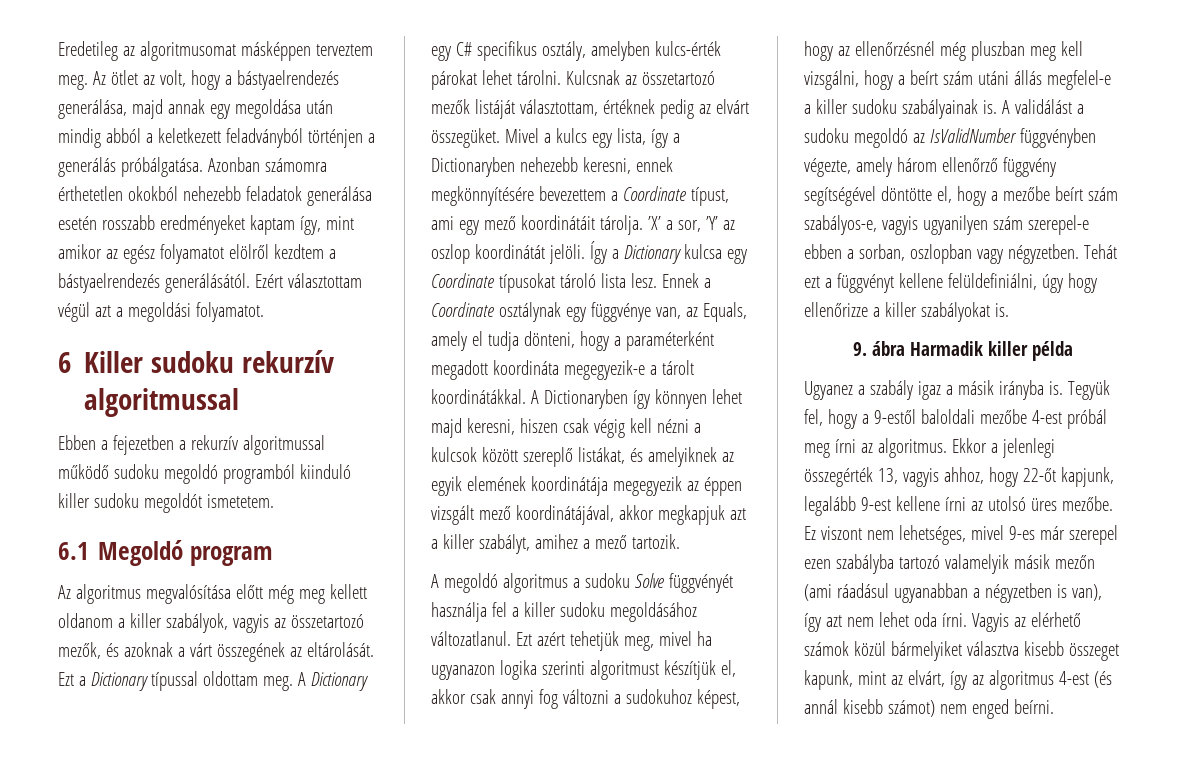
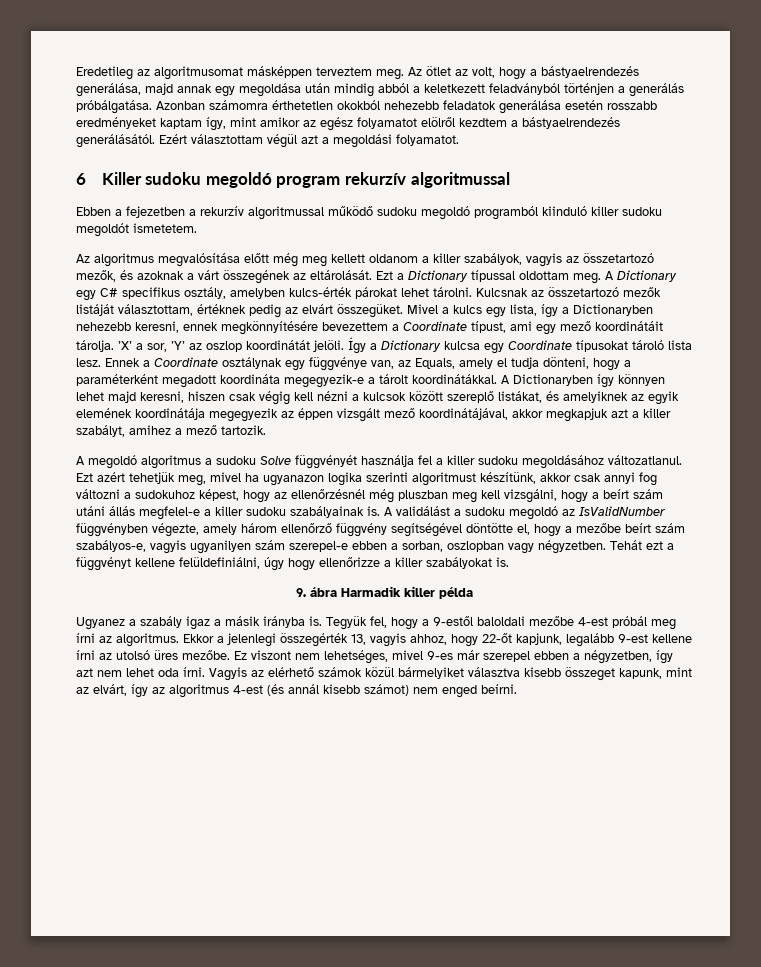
- 6 Killer sudoku rekurzív algoritmussal
+ 6 Killer sudoku megoldó program rekurzív algoritmussal
- 6.1 Megoldó program
- Ezt azért tehetjük meg, mivel ha ugyanazon logika szerinti algoritmust készítjük el, akkor csak annyi fog változni a sudokuhoz képest, hogy az ellenőrzésnél még pluszban meg kell vizsgálni, hogy a beírt szám utáni állás megfelel-e a killer sudoku szabályainak is.
+ Ezt azért tehetjük meg, mivel ha ugyanazon logika szerinti algoritmust készítünk, akkor csak annyi fog változni a sudokuhoz képest, hogy az ellenőrzésnél még pluszban meg kell vizsgálni, hogy a beírt szám utáni állás megfelel-e a killer sudoku szabályainak is.
- Ez viszont nem lehetséges, mivel 9-es már szerepel ezen szabályba tartozó valamelyik másik mezőn (ami ráadásul ugyanabban a négyzetben is van), így azt nem lehet oda írni.
+ Ez viszont nem lehetséges, mivel 9-es már szerepel ebben a négyzetben, így azt nem lehet oda írni.

